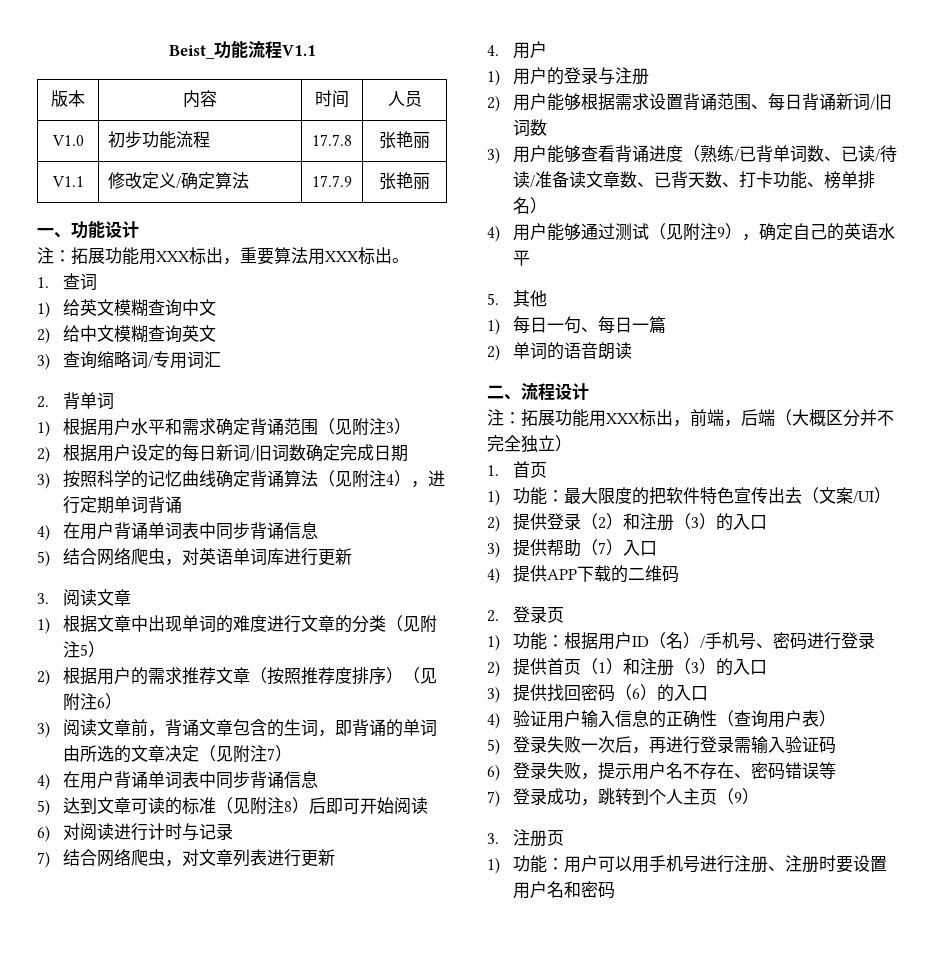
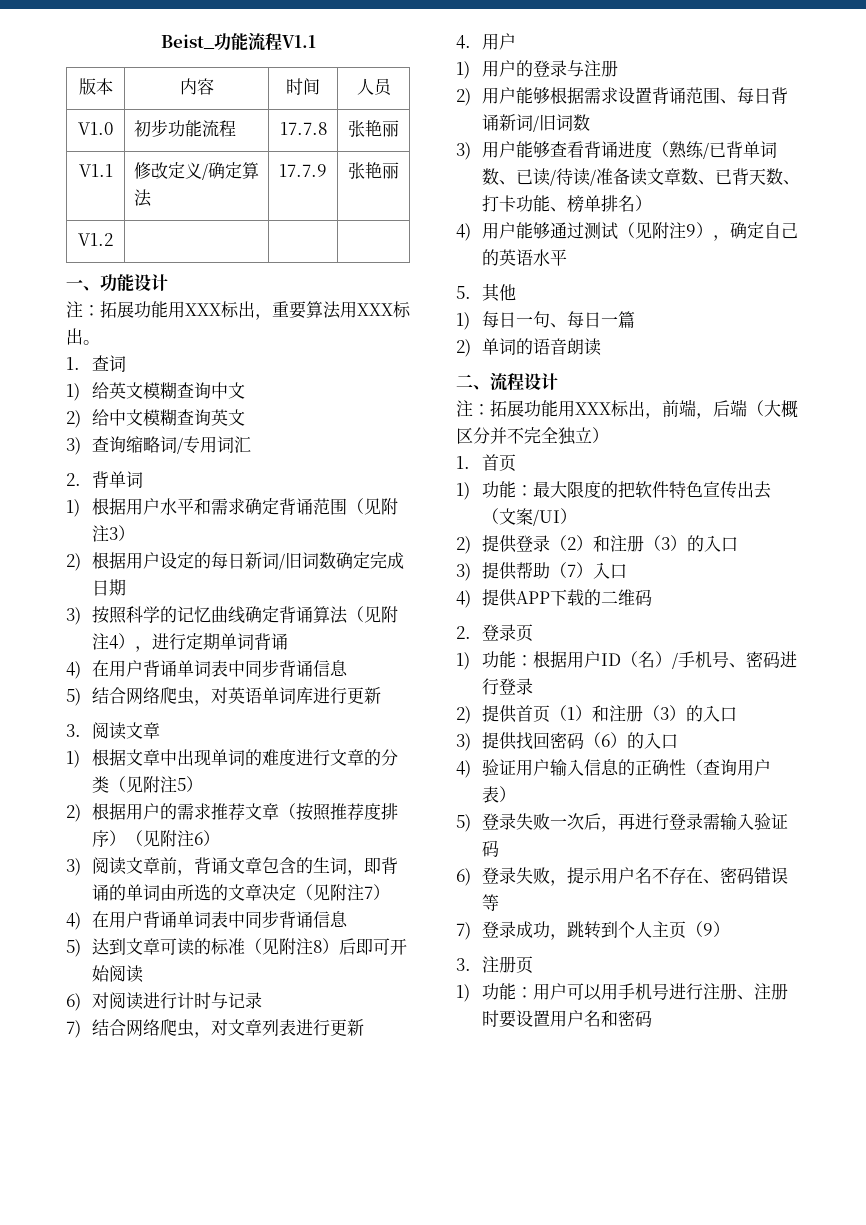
+ V1.2 | | |

